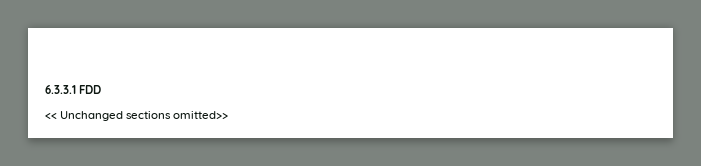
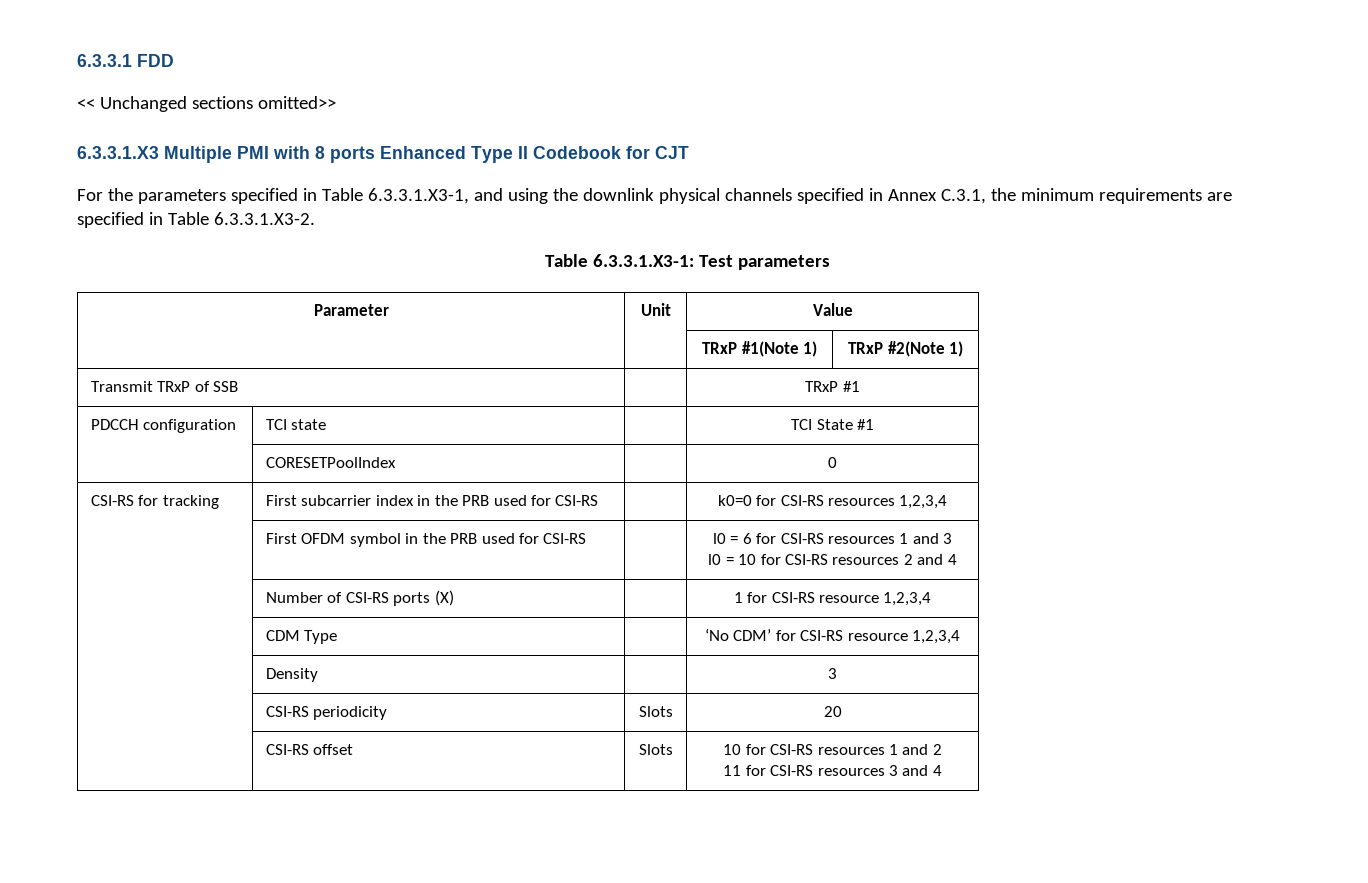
+ 6.3.3.1.X3 Multiple PMI with 8 ports Enhanced Type II Codebook for CJT
+ For the parameters specified in Table 6.3.3.1.X3-1, and using the downlink physical channels specified in Annex C.3.1, the minimum requirements are specified in Table 6.3.3.1.X3-2.
+ Table 6.3.3.1.X3-1: Test parameters
+ Parameter | Unit | Value
+ | | TRxP #1(Note 1) | TRxP #2(Note 1)
+ Transmit TRxP of SSB | | TRxP #1
+ PDCCH configuration | TCI state | | TCI State #1
+ | CORESETPoolIndex | | 0
+ CSI-RS for tracking | First subcarrier index in the PRB used for CSI-RS | | k0=0 for CSI-RS resources 1,2,3,4
+ | First OFDM symbol in the PRB used for CSI-RS | | l0 = 6 for CSI-RS resources 1 and 3
+ l0 = 10 for CSI-RS resources 2 and 4
+ | Number of CSI-RS ports (X) | | 1 for CSI-RS resource 1,2,3,4
+ | CDM Type | | ‘No CDM’ for CSI-RS resource 1,2,3,4
+ | Density | | 3
+ | CSI-RS periodicity | Slots | 20
+ | CSI-RS offset | Slots | 10 for CSI-RS resources 1 and 2
+ 11 for CSI-RS resources 3 and 4

